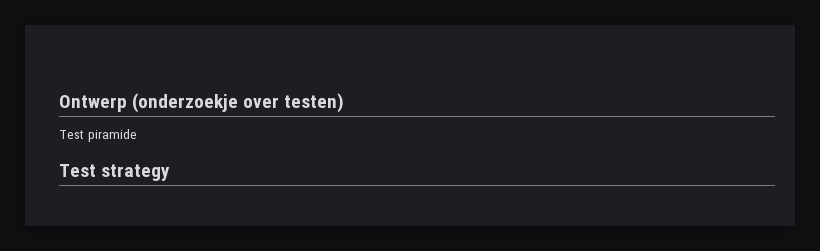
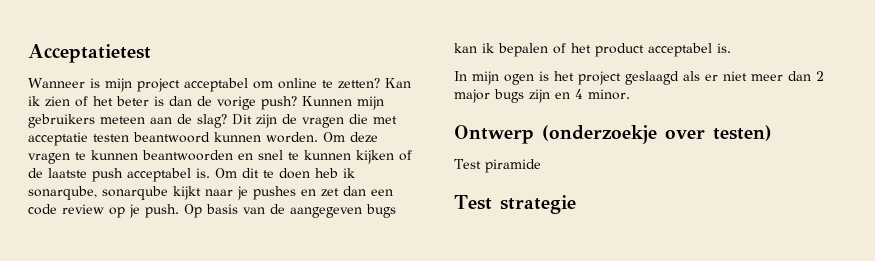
+ Acceptatietest
+ Wanneer is mijn project acceptabel om online te zetten? Kan ik zien of het beter is dan de vorige push? Kunnen mijn gebruikers meteen aan de slag? Dit zijn de vragen die met acceptatie testen beantwoord kunnen worden. Om deze vragen te kunnen beantwoorden en snel te kunnen kijken of de laatste push acceptabel is. Om dit te doen heb ik sonarqube, sonarqube kijkt naar je pushes en zet dan een code review op je push. Op basis van de aangegeven bugs kan ik bepalen of het product acceptabel is.
+ In mijn ogen is het project geslaagd als er niet meer dan 2 major bugs zijn en 4 minor.
- Test strategy
+ Test strategie

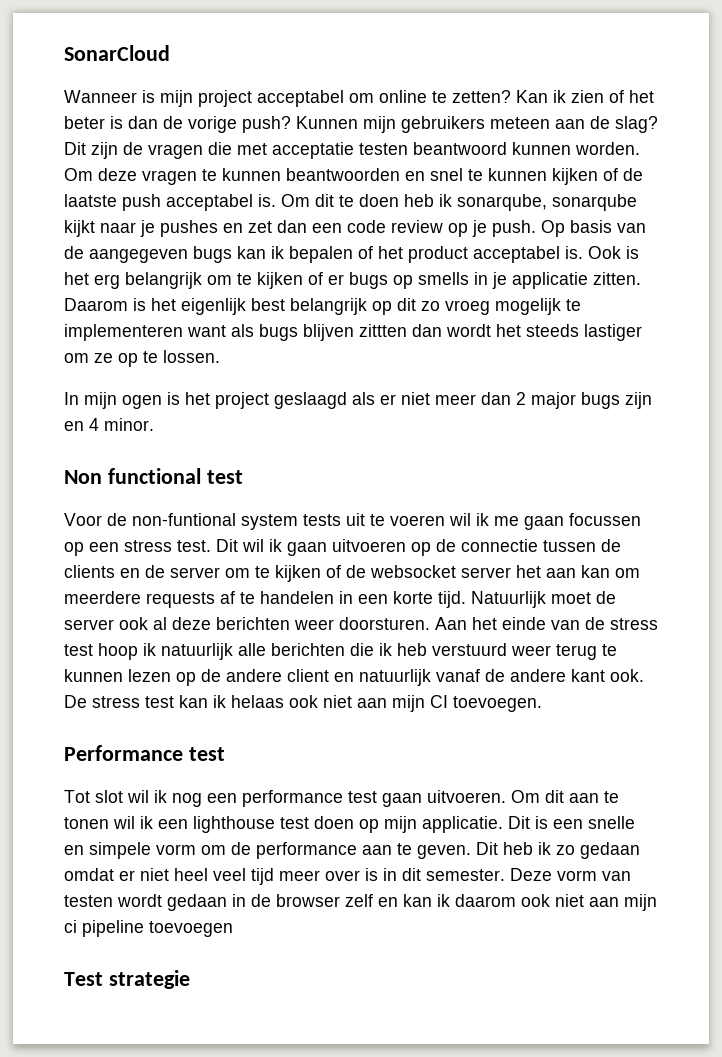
- Acceptatietest
+ SonarCloud
+ Ook is het erg belangrijk om te kijken of er bugs op smells in je applicatie zitten. Daarom is het eigenlijk best belangrijk op dit zo vroeg mogelijk te implementeren want als bugs blijven zittten dan wordt het steeds lastiger om ze op te lossen.
- Ontwerp (onderzoekje over testen)
- Test piramide
+ Non functional test
+ Voor de non-funtional system tests uit te voeren wil ik me gaan focussen op een stress test. Dit wil ik gaan uitvoeren op de connectie tussen de clients en de server om te kijken of de websocket server het aan kan om meerdere requests af te handelen in een korte tijd. Natuurlijk moet de server ook al deze berichten weer doorsturen. Aan het einde van de stress test hoop ik natuurlijk alle berichten die ik heb verstuurd weer terug te kunnen lezen op de andere client en natuurlijk vanaf de andere kant ook. De stress test kan ik helaas ook niet aan mijn CI toevoegen.
+ Performance test
+ Tot slot wil ik nog een performance test gaan uitvoeren. Om dit aan te tonen wil ik een lighthouse test doen op mijn applicatie. Dit is een snelle en simpele vorm om de performance aan te geven. Dit heb ik zo gedaan omdat er niet heel veel tijd meer over is in dit semester. Deze vorm van testen wordt gedaan in de browser zelf en kan ik daarom ook niet aan mijn ci pipeline toevoegen

